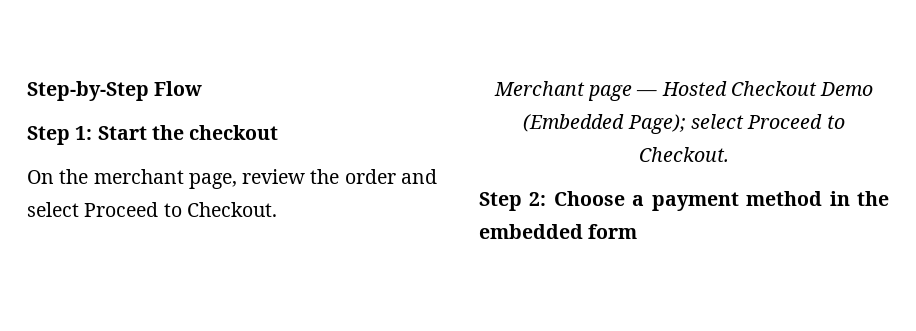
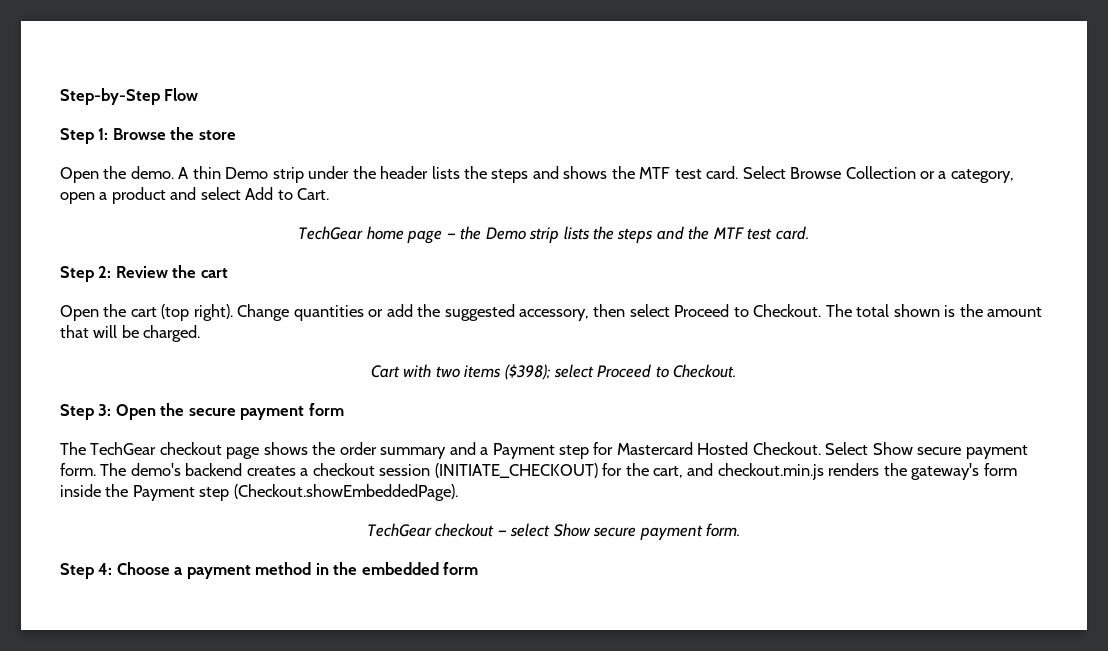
- Step 1: Start the checkout
- On the merchant page, review the order and select Proceed to Checkout.
- Merchant page — Hosted Checkout Demo (Embedded Page); select Proceed to Checkout.
+ Step 1: Browse the store
+ Open the demo. A thin Demo strip under the header lists the steps and shows the MTF test card. Select Browse Collection or a category, open a product and select Add to Cart.
+ TechGear home page — the Demo strip lists the steps and the MTF test card.
+ Step 2: Review the cart
+ Open the cart (top right). Change quantities or add the suggested accessory, then select Proceed to Checkout. The total shown is the amount that will be charged.
+ Cart with two items ($398); select Proceed to Checkout.
- Step 2: Choose a payment method in the embedded form
+ Step 3: Open the secure payment form
+ The TechGear checkout page shows the order summary and a Payment step for Mastercard Hosted Checkout. Select Show secure payment form. The demo's backend creates a checkout session (INITIATE_CHECKOUT) for the cart, and checkout.min.js renders the gateway's form inside the Payment step (Checkout.showEmbeddedPage).
+ TechGear checkout — select Show secure payment form.
+ Step 4: Choose a payment method in the embedded form

